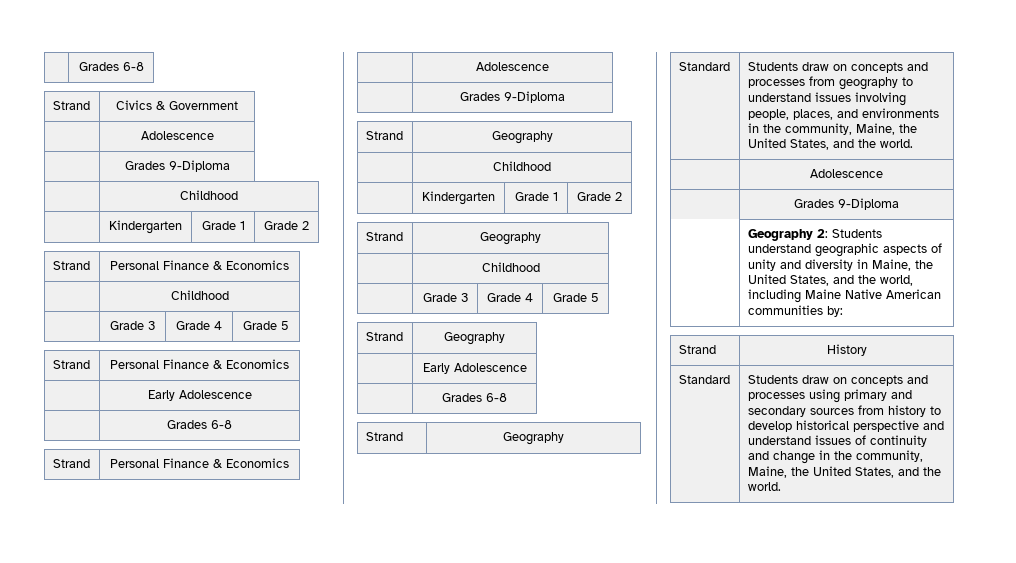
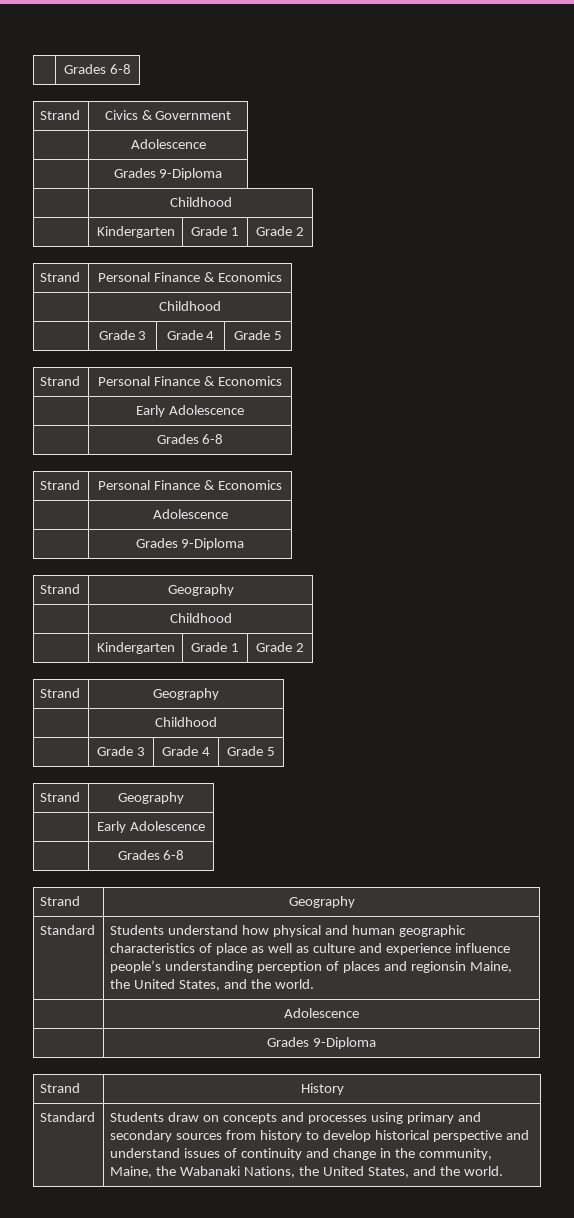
- Standard | Students draw on concepts and processes from geography to understand issues involving people, places, and environments in the community, Maine, the United States, and the world.
+ Standard | Students understand how physical and human geographic characteristics of place as well as culture and experience influence people’s understanding perception of places and regionsin Maine, the United States, and the world.
- | Geography 2: Students understand geographic aspects of unity and diversity in Maine, the United States, and the world, including Maine Native American communities by:
- Standard | Students draw on concepts and processes using primary and secondary sources from history to develop historical perspective and understand issues of continuity and change in the community, Maine, the United States, and the world.
+ Standard | Students draw on concepts and processes using primary and secondary sources from history to develop historical perspective and understand issues of continuity and change in the community, Maine, the Wabanaki Nations, the United States, and the world.

